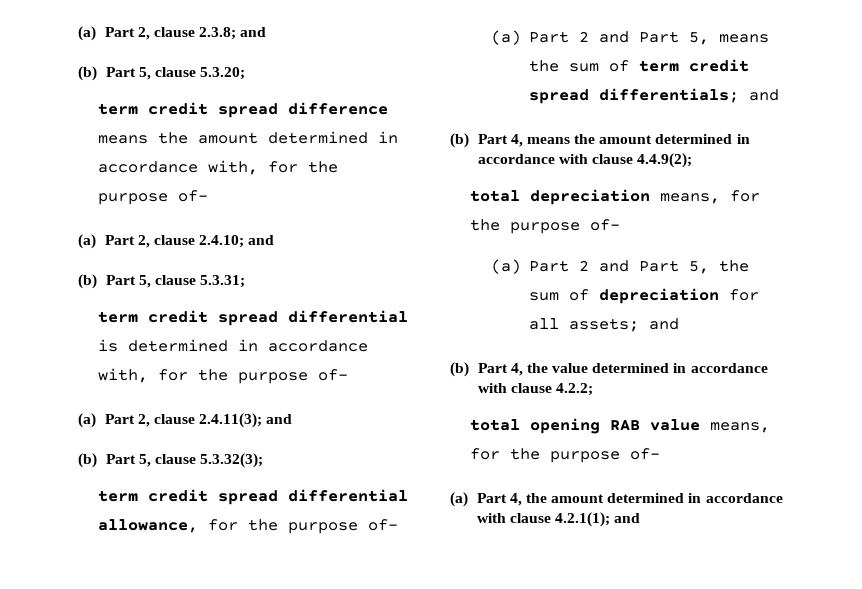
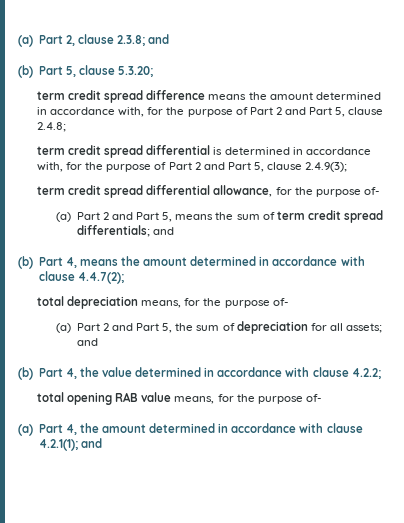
- term credit spread difference means the amount determined in accordance with, for the purpose of-
- (a) Part 2, clause 2.4.10; and
- (b) Part 5, clause 5.3.31;
+ term credit spread difference means the amount determined in accordance with, for the purpose of Part 2 and Part 5, clause 2.4.8;
- term credit spread differential is determined in accordance with, for the purpose of-
- (a) Part 2, clause 2.4.11(3); and
- (b) Part 5, clause 5.3.32(3);
+ term credit spread differential is determined in accordance with, for the purpose of Part 2 and Part 5, clause 2.4.9(3);
- (b) Part 4, means the amount determined in accordance with clause 4.4.9(2);
+ (b) Part 4, means the amount determined in accordance with clause 4.4.7(2);

